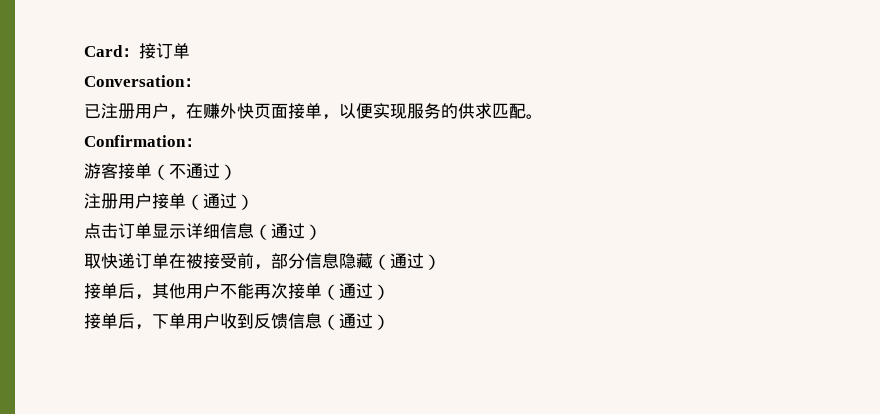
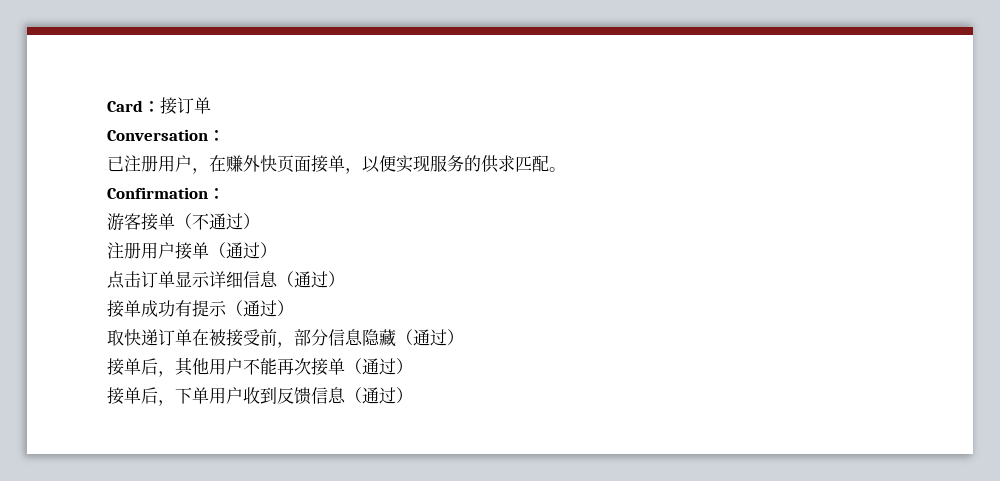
+ 接单成功有提示（通过）

